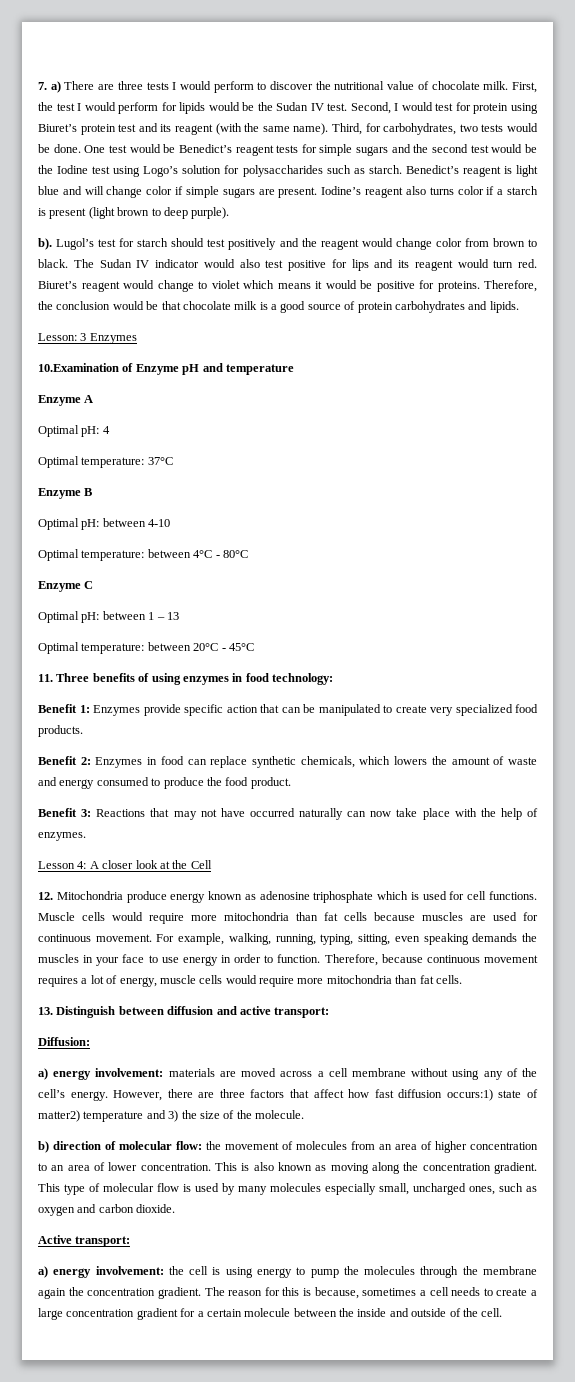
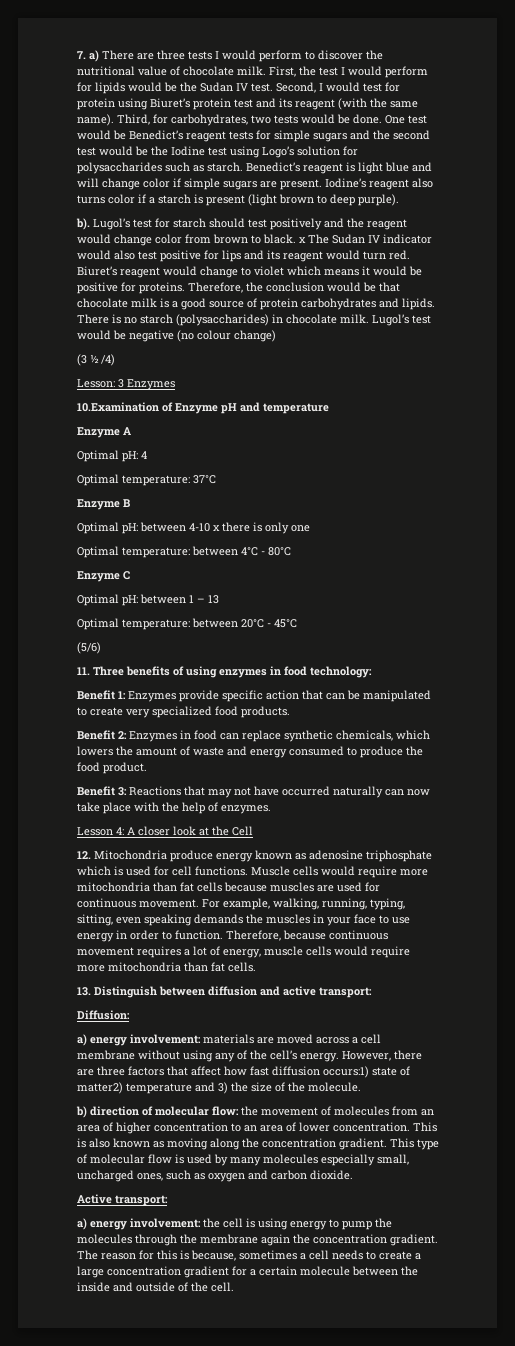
- Lugol’s test for starch should test positively and the reagent would change color from brown to black. The Sudan IV indicator would also test positive for lips and its reagent would turn red.
+ Lugol’s test for starch should test positively and the reagent would change color from brown to black. x The Sudan IV indicator would also test positive for lips and its reagent would turn red.
+ There is no starch (polysaccharides) in chocolate milk. Lugol’s test would be negative (no colour change)
+ (3 ½ /4)
- Optimal pH: between 4-10
+ Optimal pH: between 4-10 x there is only one
+ (5/6)

